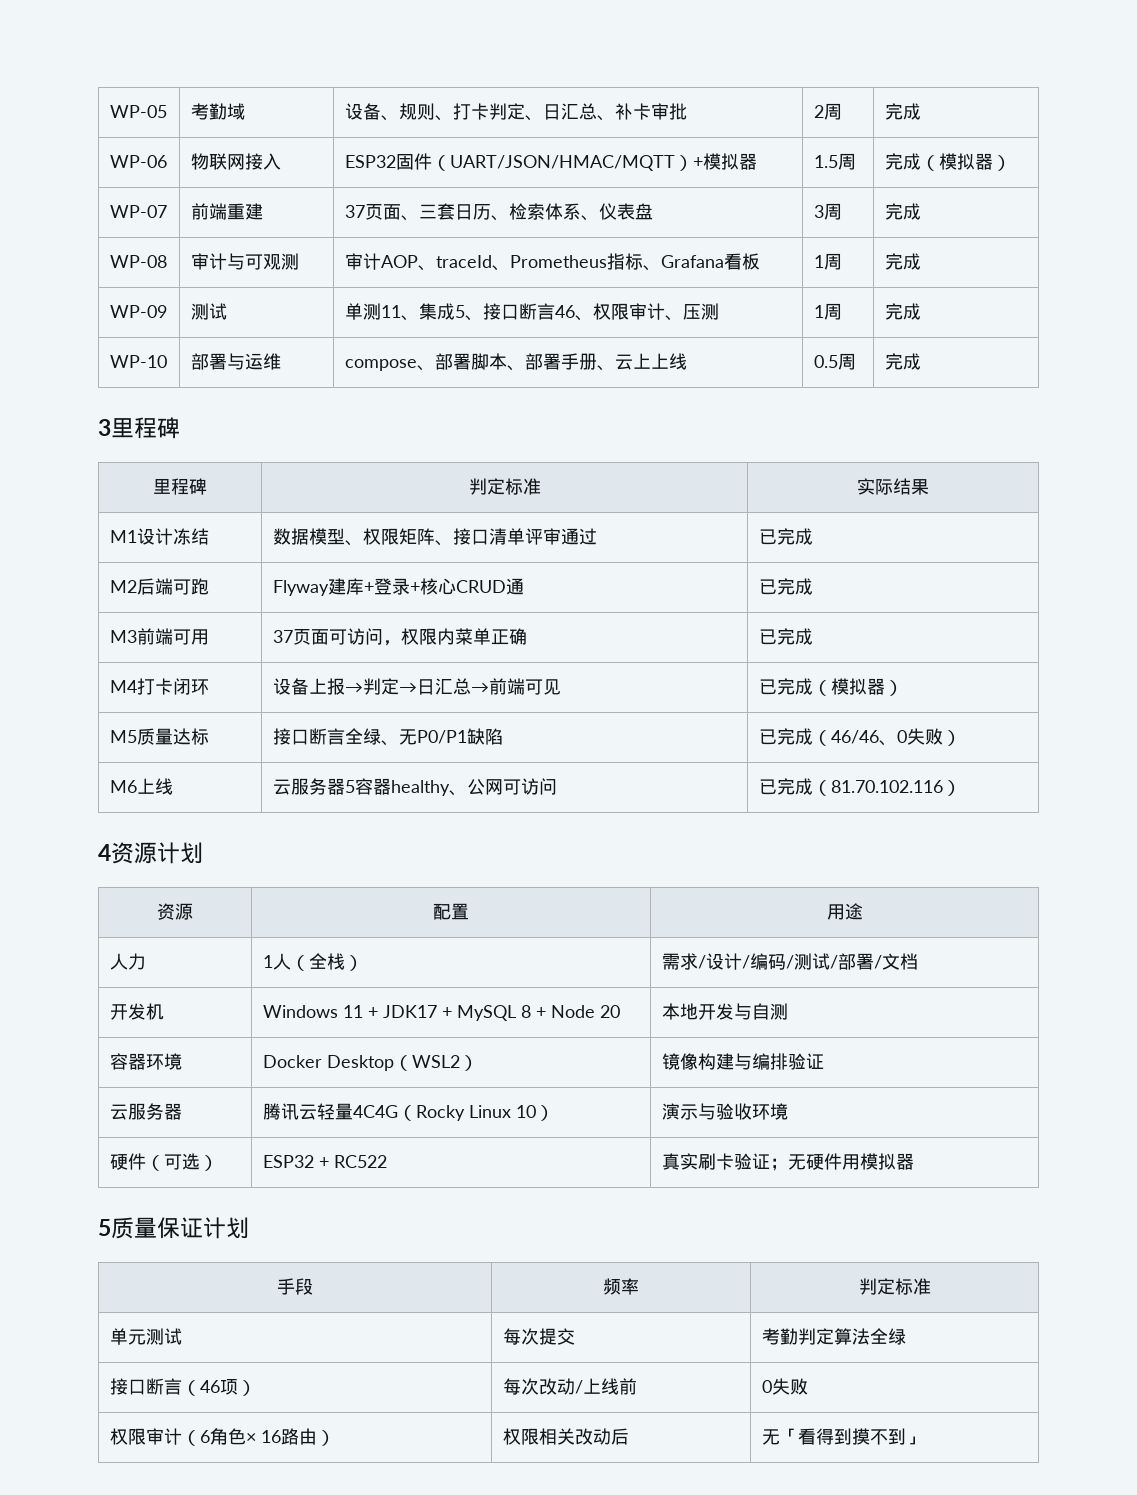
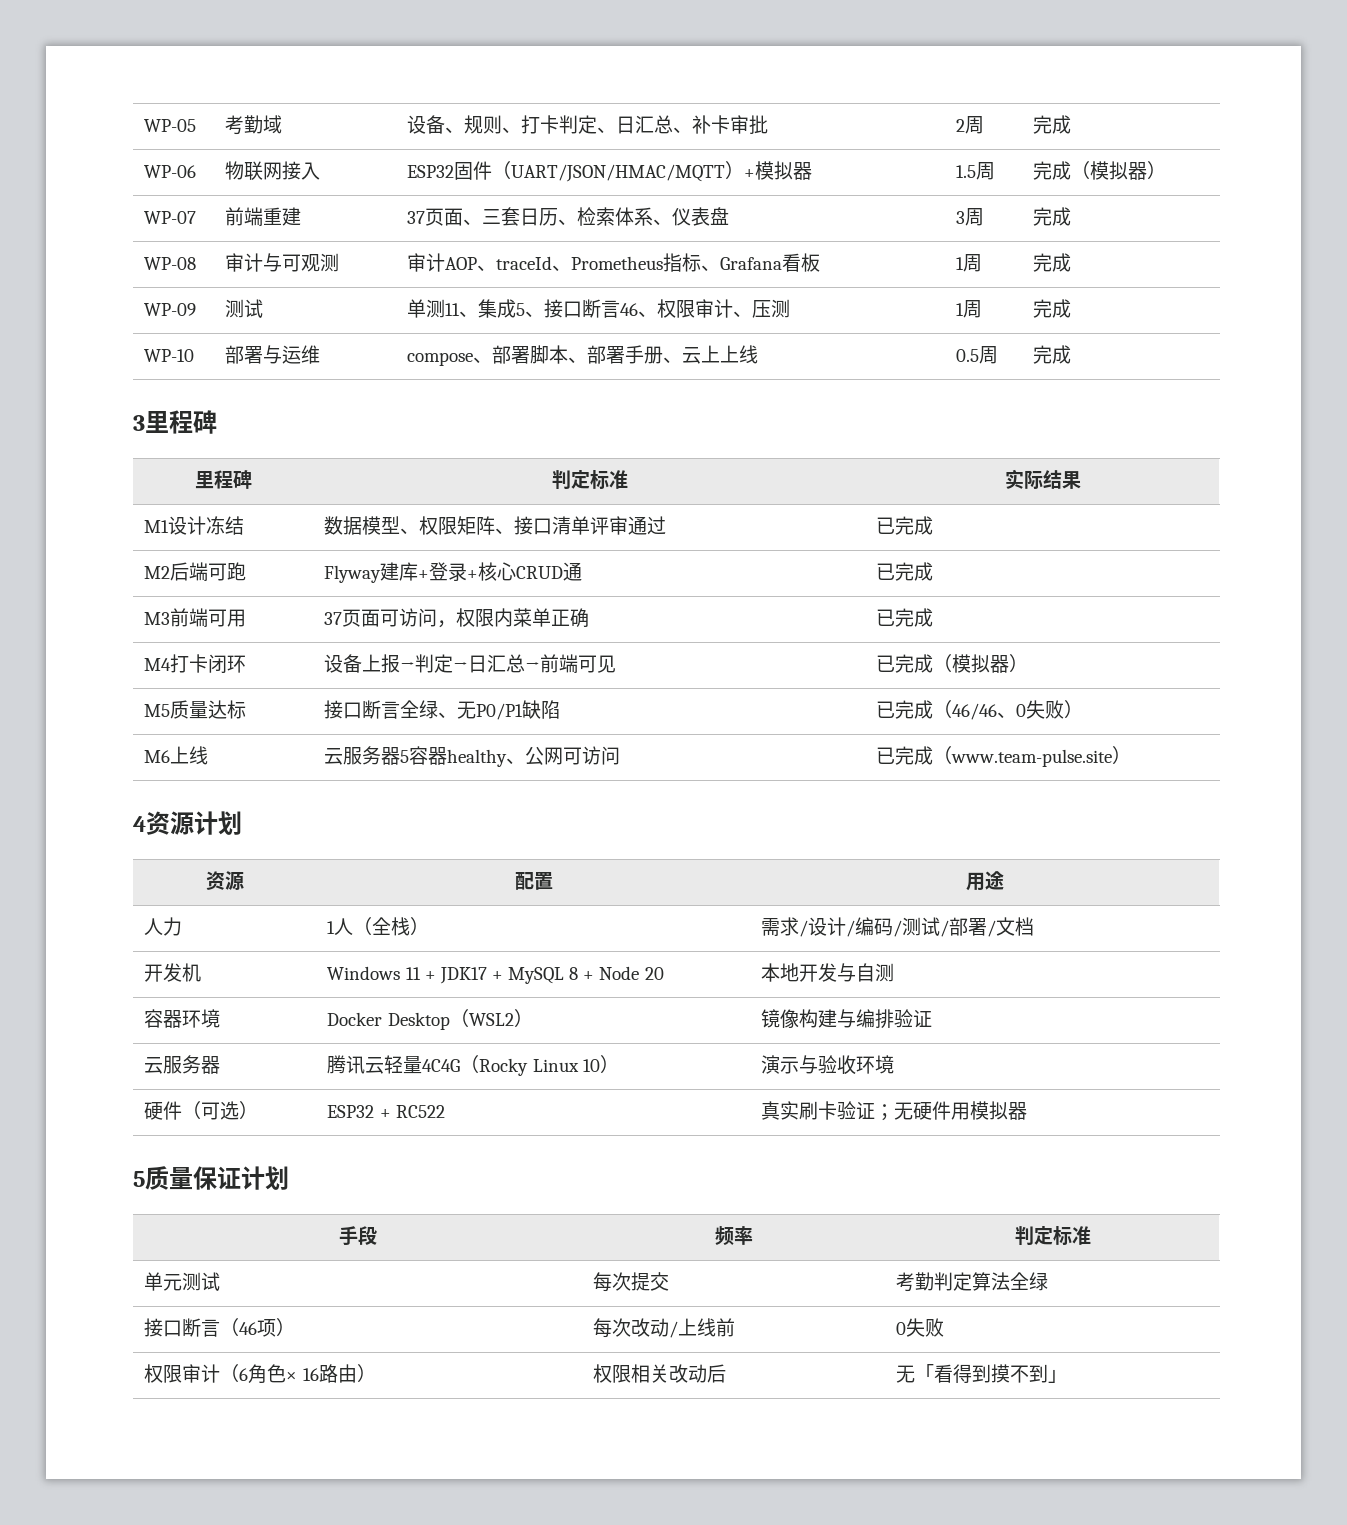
- M6上线 | 云服务器5容器healthy、公网可访问 | 已完成（81.70.102.116）
+ M6上线 | 云服务器5容器healthy、公网可访问 | 已完成（www.team-pulse.site）

